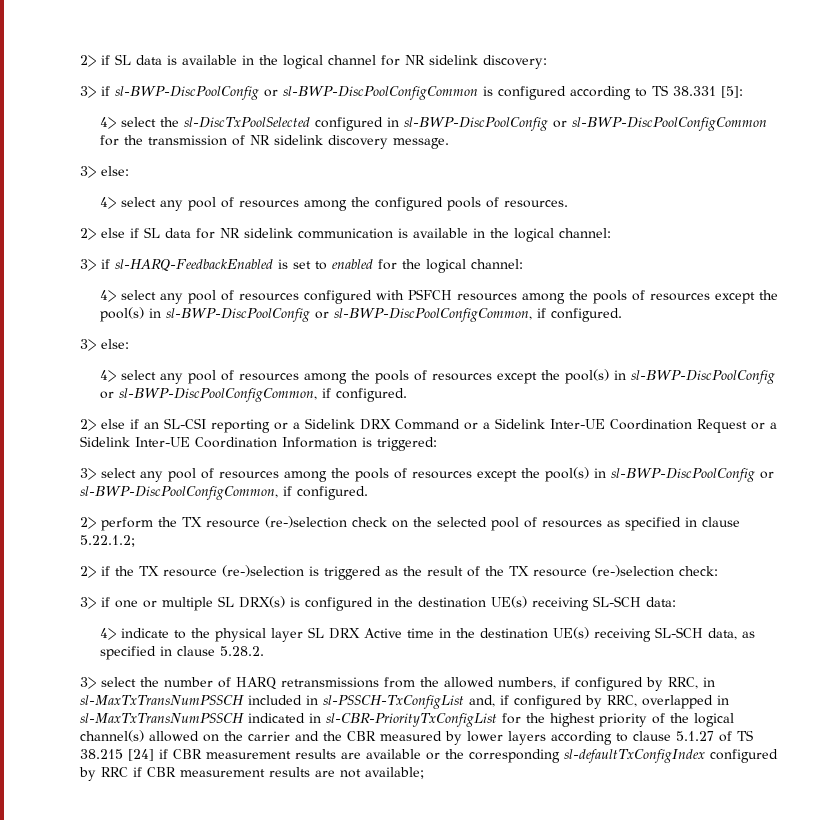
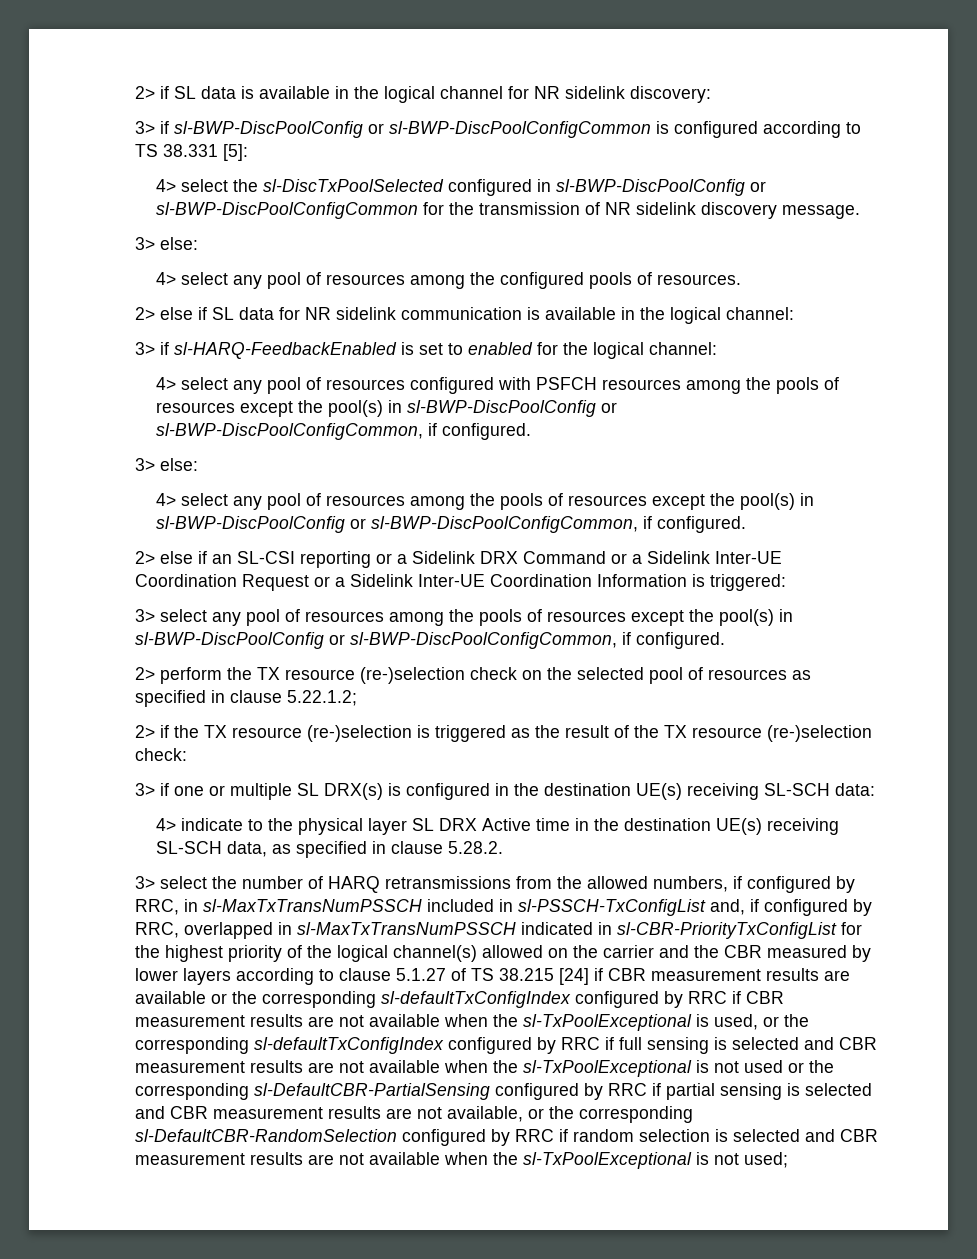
- 3> select the number of HARQ retransmissions from the allowed numbers, if configured by RRC, in sl-MaxTxTransNumPSSCH included in sl-PSSCH-TxConfigList and, if configured by RRC, overlapped in sl-MaxTxTransNumPSSCH indicated in sl-CBR-PriorityTxConfigList for the highest priority of the logical channel(s) allowed on the carrier and the CBR measured by lower layers according to clause 5.1.27 of TS 38.215 [24] if CBR measurement results are available or the corresponding sl-defaultTxConfigIndex configured by RRC if CBR measurement results are not available;
+ 3> select the number of HARQ retransmissions from the allowed numbers, if configured by RRC, in sl-MaxTxTransNumPSSCH included in sl-PSSCH-TxConfigList and, if configured by RRC, overlapped in sl-MaxTxTransNumPSSCH indicated in sl-CBR-PriorityTxConfigList for the highest priority of the logical channel(s) allowed on the carrier and the CBR measured by lower layers according to clause 5.1.27 of TS 38.215 [24] if CBR measurement results are available or the corresponding sl-defaultTxConfigIndex configured by RRC if CBR measurement results are not available when the sl-TxPoolExceptional is used, or the corresponding sl-defaultTxConfigIndex configured by RRC if full sensing is selected and CBR measurement results are not available when the sl-TxPoolExceptional is not used or the corresponding sl-DefaultCBR-PartialSensing configured by RRC if partial sensing is selected and CBR measurement results are not available, or the corresponding sl-DefaultCBR-RandomSelection configured by RRC if random selection is selected and CBR measurement results are not available when the sl-TxPoolExceptional is not used;

